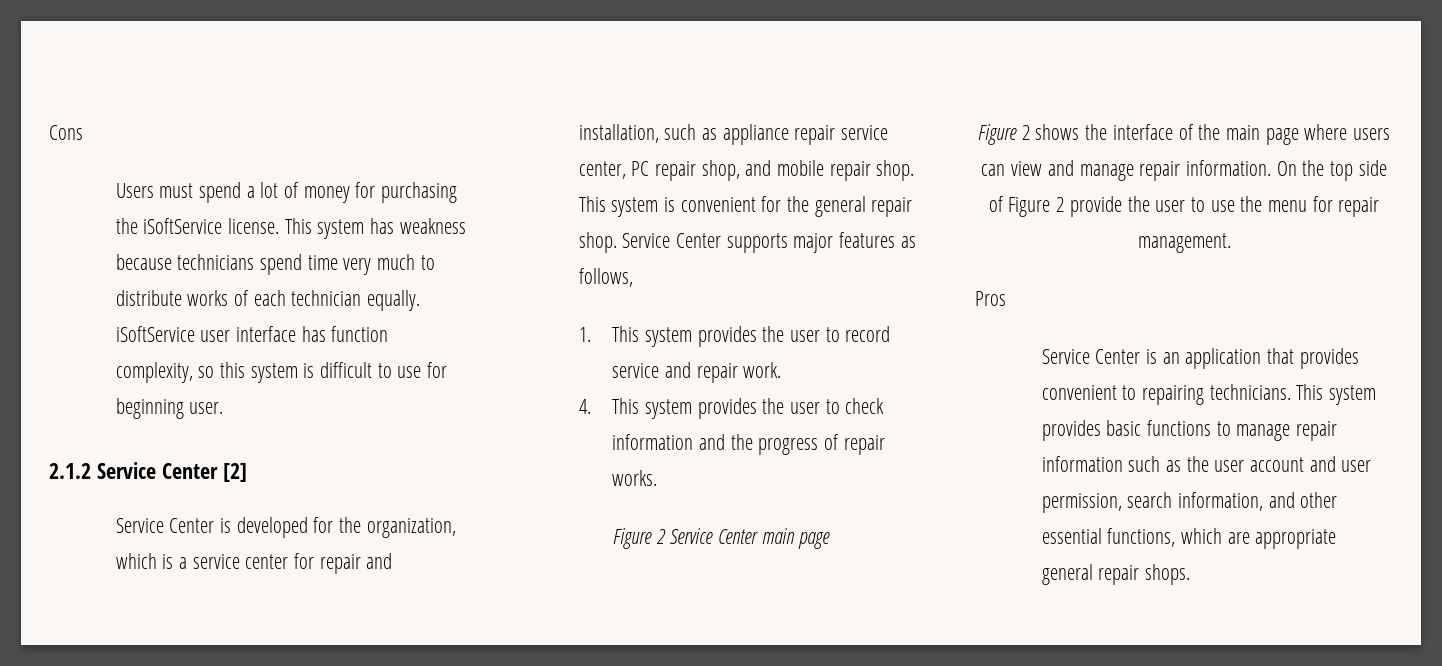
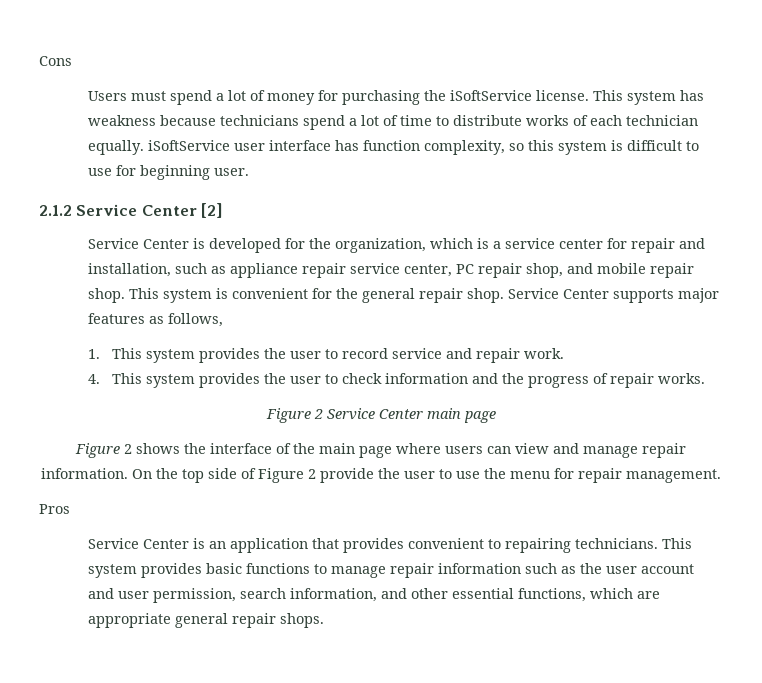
- This system has weakness because technicians spend time very much to distribute works of each technician equally. iSoftService user interface has function complexity, so this system is difficult to use for beginning user.
+ This system has weakness because technicians spend a lot of time to distribute works of each technician equally. iSoftService user interface has function complexity, so this system is difficult to use for beginning user.

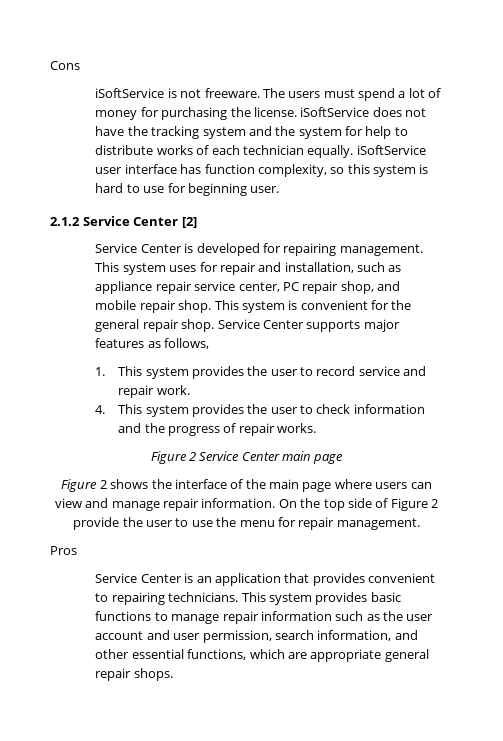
- Users must spend a lot of money for purchasing the iSoftService license. This system has weakness because technicians spend a lot of time to distribute works of each technician equally. iSoftService user interface has function complexity, so this system is difficult to use for beginning user.
+ iSoftService is not freeware. The users must spend a lot of money for purchasing the license. iSoftService does not have the tracking system and the system for help to distribute works of each technician equally. iSoftService user interface has function complexity, so this system is hard to use for beginning user.
- Service Center is developed for the organization, which is a service center for repair and installation, such as appliance repair service center, PC repair shop, and mobile repair shop.
+ Service Center is developed for repairing management. This system uses for repair and installation, such as appliance repair service center, PC repair shop, and mobile repair shop.

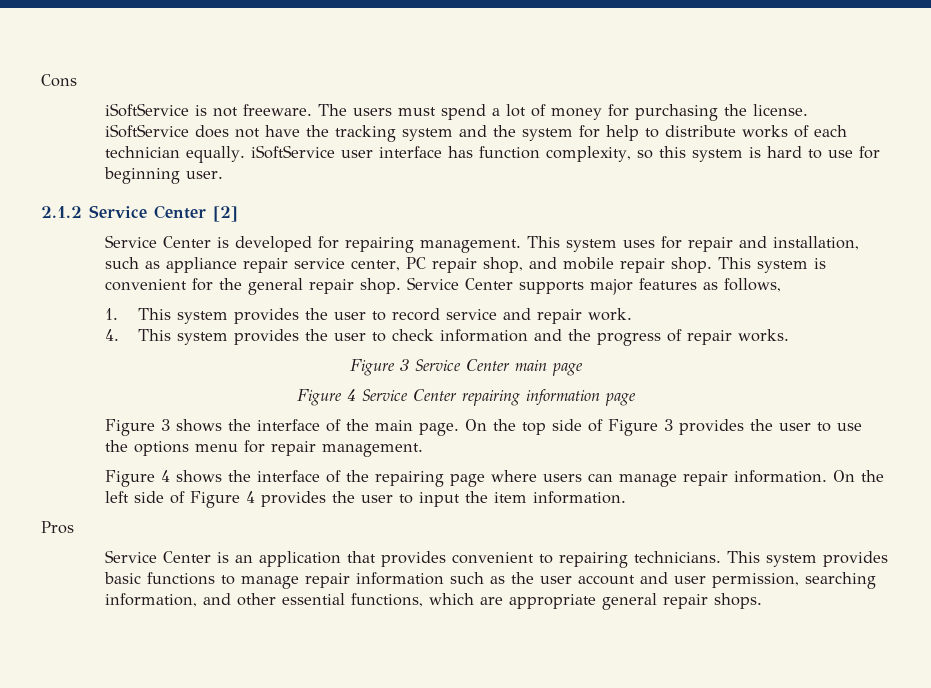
- Figure 2 Service Center main page
+ Figure 3 Service Center main page
- Figure 2 shows the interface of the main page where users can view and manage repair information.
+ Figure 4 Service Center repairing information page
+ Figure 3 shows the interface of the main page.
- On the top side of Figure 2 provide the user to use the menu for repair management.
+ On the top side of Figure 3 provides the user to use the options menu for repair management.
+ Figure 4 shows the interface of the repairing page where users can manage repair information. On the left side of Figure 4 provides the user to input the item information.
- This system provides basic functions to manage repair information such as the user account and user permission, search information, and other essential functions, which are appropriate general repair shops.
+ This system provides basic functions to manage repair information such as the user account and user permission, searching information, and other essential functions, which are appropriate general repair shops.

